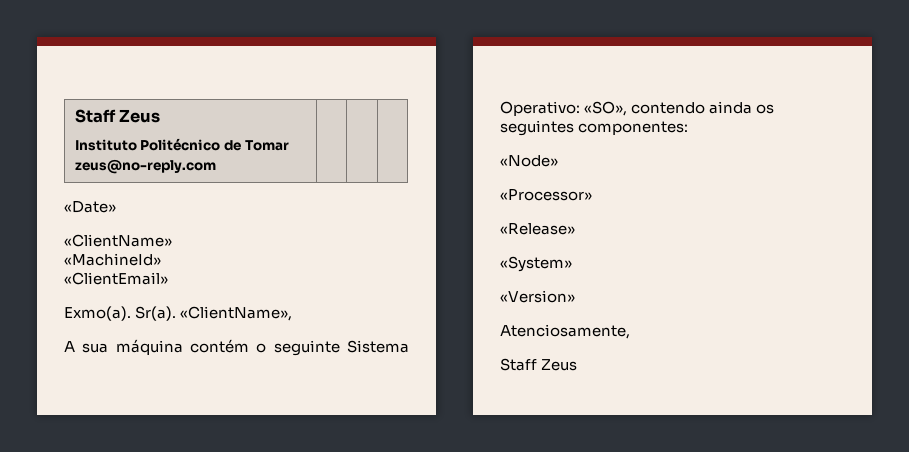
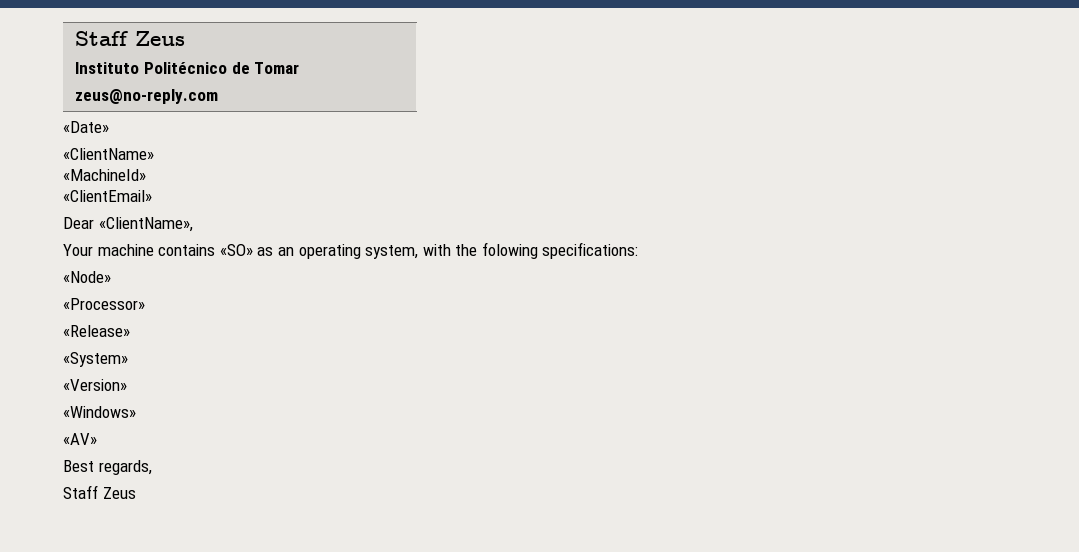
- Exmo(a). Sr(a). «ClientName»,
+ Dear «ClientName»,
- A sua máquina contém o seguinte Sistema Operativo: «SO», contendo ainda os seguintes componentes:
+ Your machine contains «SO» as an operating system, with the folowing specifications:
- Atenciosamente,
+ «Windows»
+ «AV»
+ Best regards,

